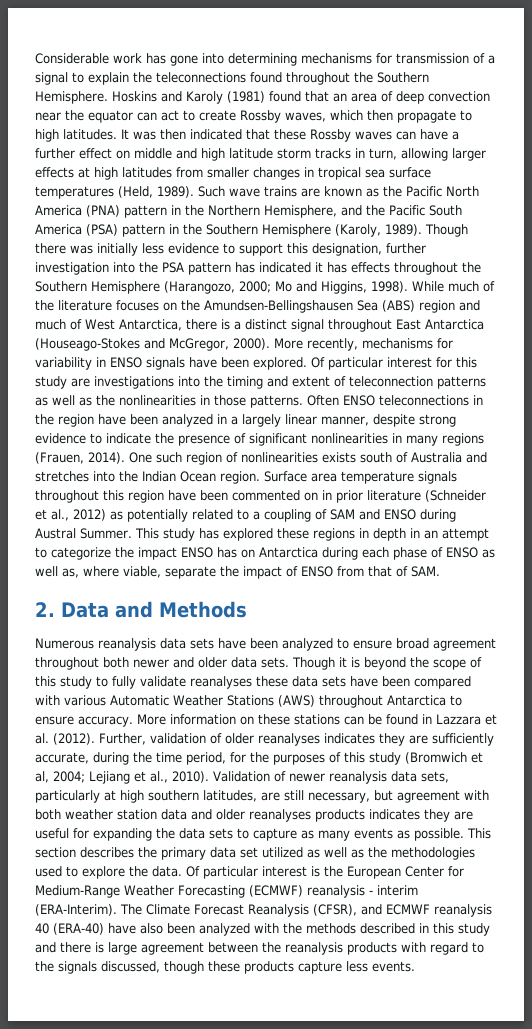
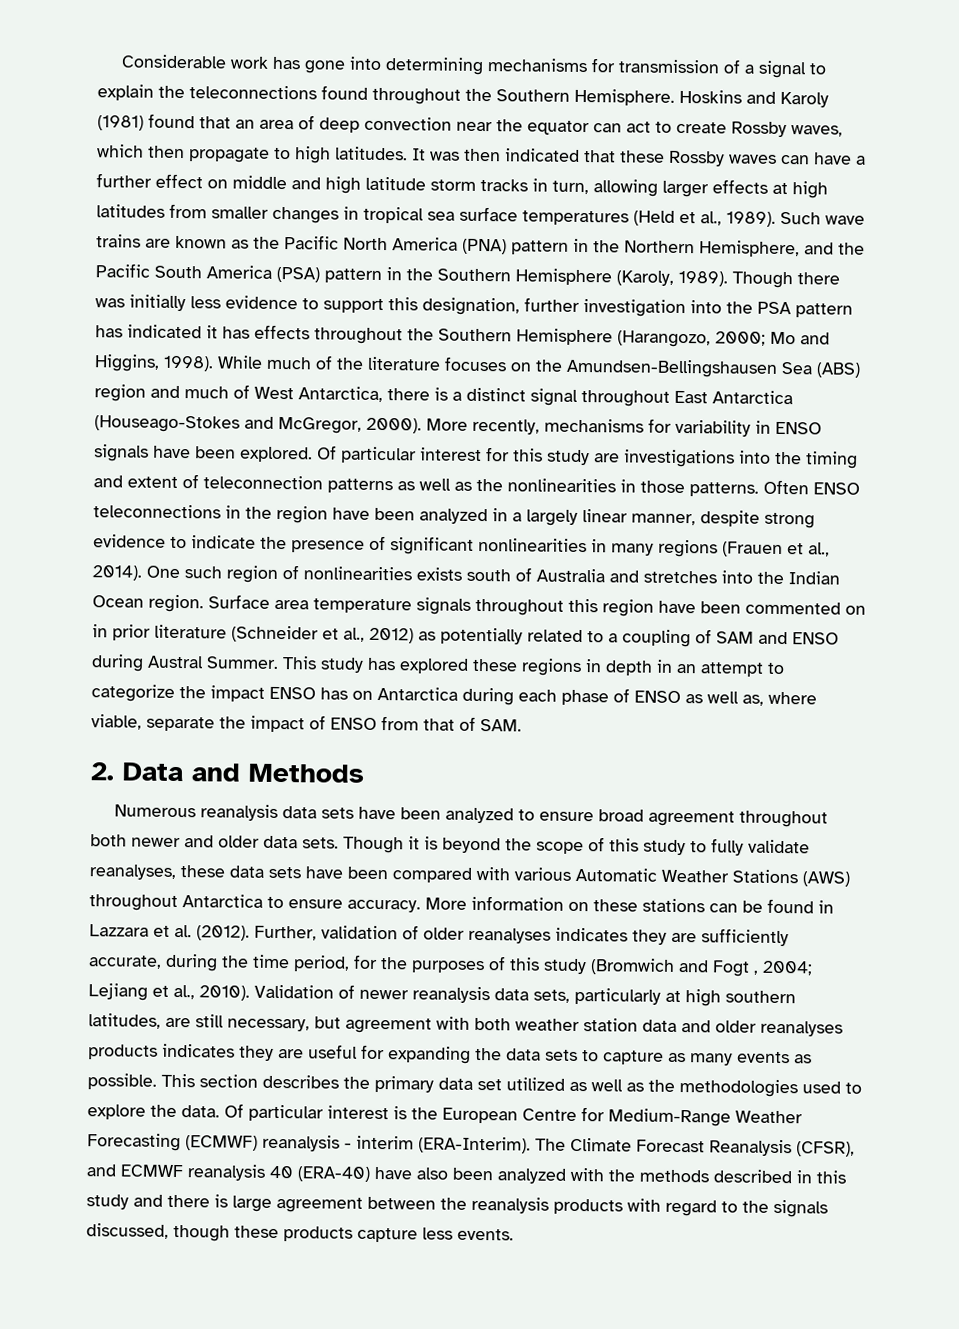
- It was then indicated that these Rossby waves can have a further effect on middle and high latitude storm tracks in turn, allowing larger effects at high latitudes from smaller changes in tropical sea surface temperatures (Held, 1989).
+ It was then indicated that these Rossby waves can have a further effect on middle and high latitude storm tracks in turn, allowing larger effects at high latitudes from smaller changes in tropical sea surface temperatures (Held et al., 1989).
- Often ENSO teleconnections in the region have been analyzed in a largely linear manner, despite strong evidence to indicate the presence of significant nonlinearities in many regions (Frauen, 2014).
+ Often ENSO teleconnections in the region have been analyzed in a largely linear manner, despite strong evidence to indicate the presence of significant nonlinearities in many regions (Frauen et al., 2014).
- Though it is beyond the scope of this study to fully validate reanalyses these data sets have been compared with various Automatic Weather Stations (AWS) throughout Antarctica to ensure accuracy.
+ Though it is beyond the scope of this study to fully validate reanalyses, these data sets have been compared with various Automatic Weather Stations (AWS) throughout Antarctica to ensure accuracy.
- Further, validation of older reanalyses indicates they are sufficiently accurate, during the time period, for the purposes of this study (Bromwich et al, 2004; Lejiang et al., 2010).
+ Further, validation of older reanalyses indicates they are sufficiently accurate, during the time period, for the purposes of this study (Bromwich and Fogt , 2004; Lejiang et al., 2010).
- Of particular interest is the European Center for Medium-Range Weather Forecasting (ECMWF) reanalysis - interim (ERA-Interim).
+ Of particular interest is the European Centre for Medium-Range Weather Forecasting (ECMWF) reanalysis - interim (ERA-Interim).

